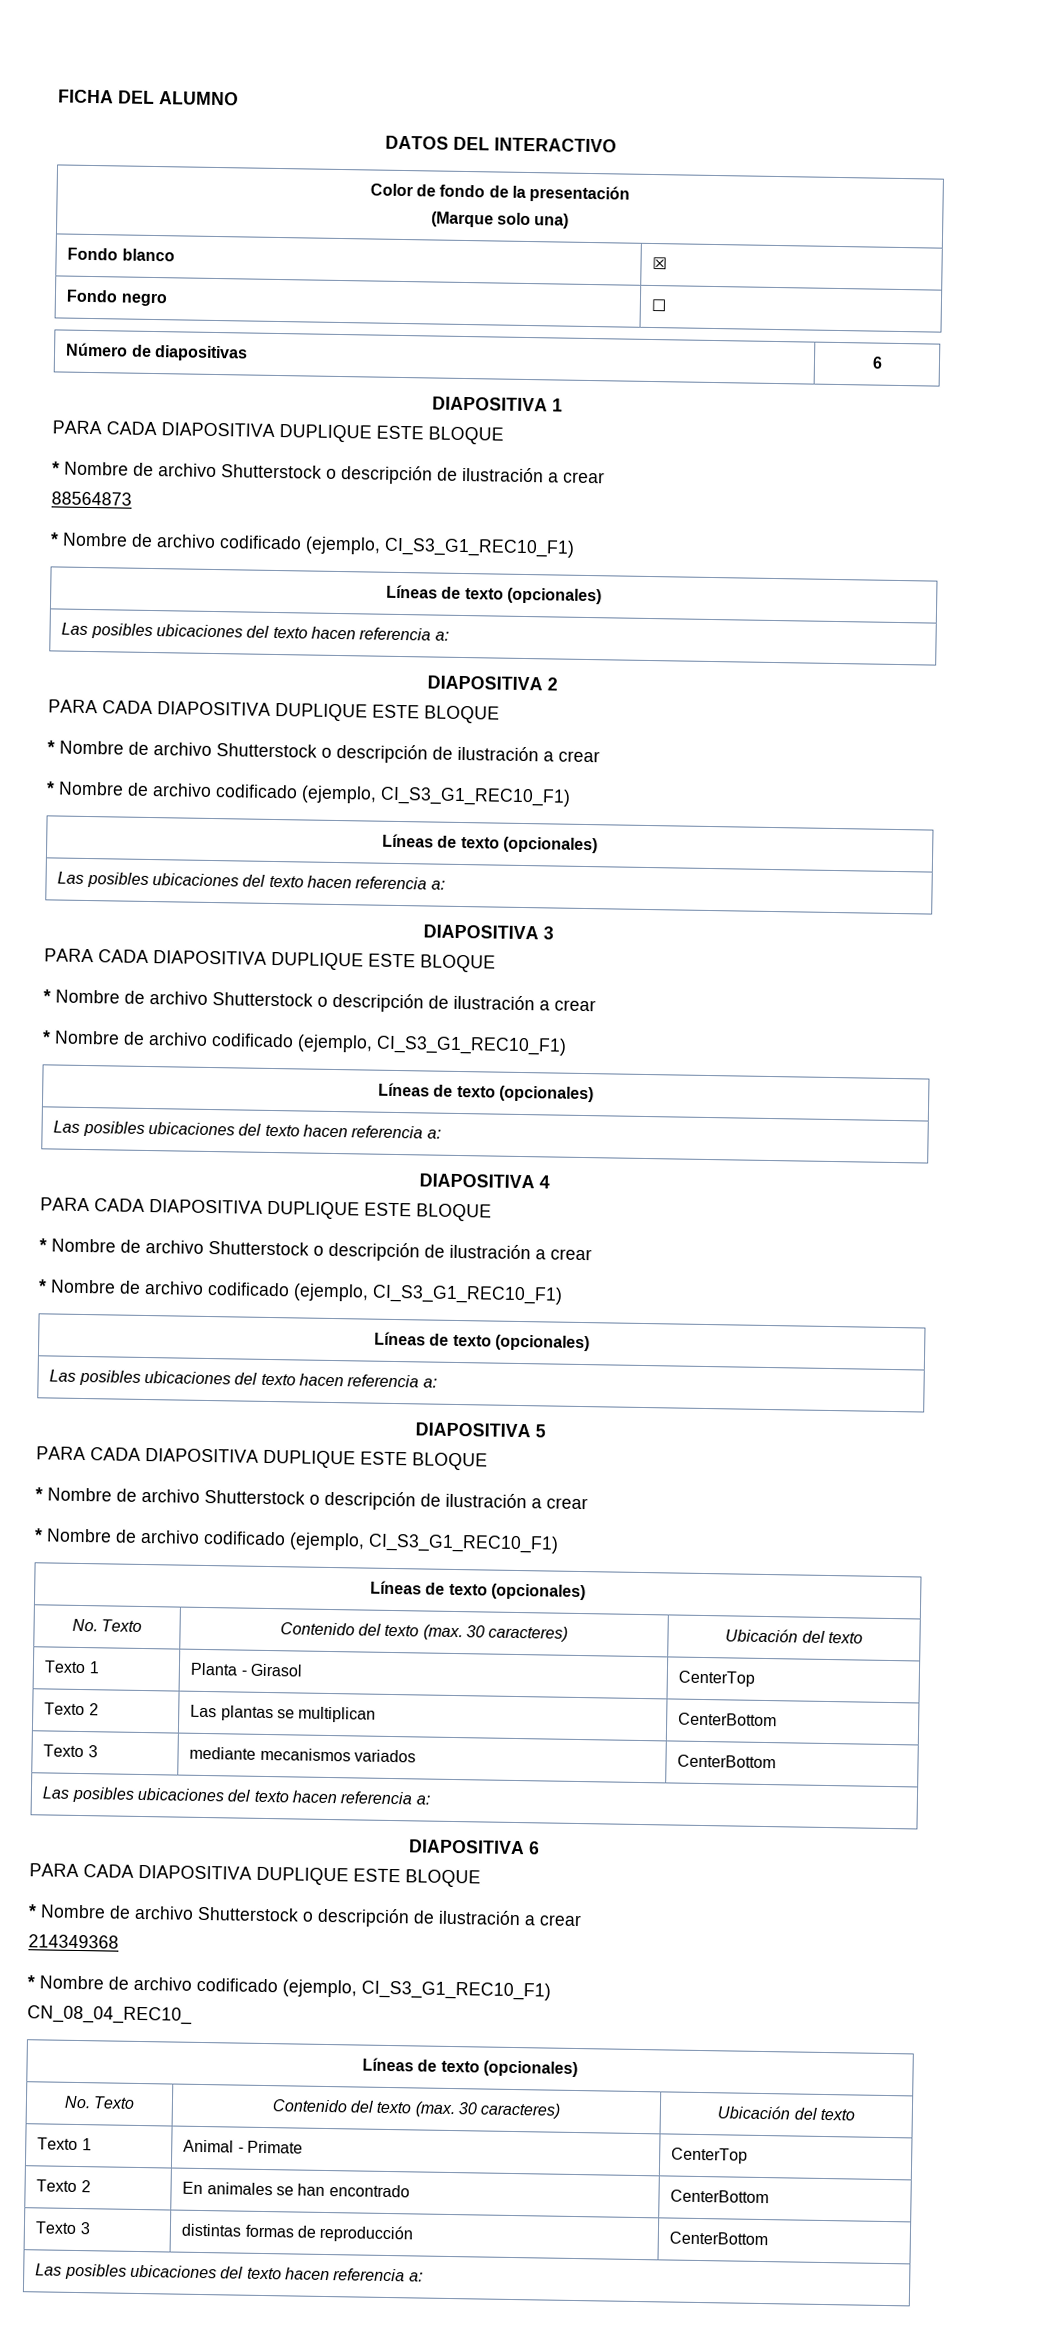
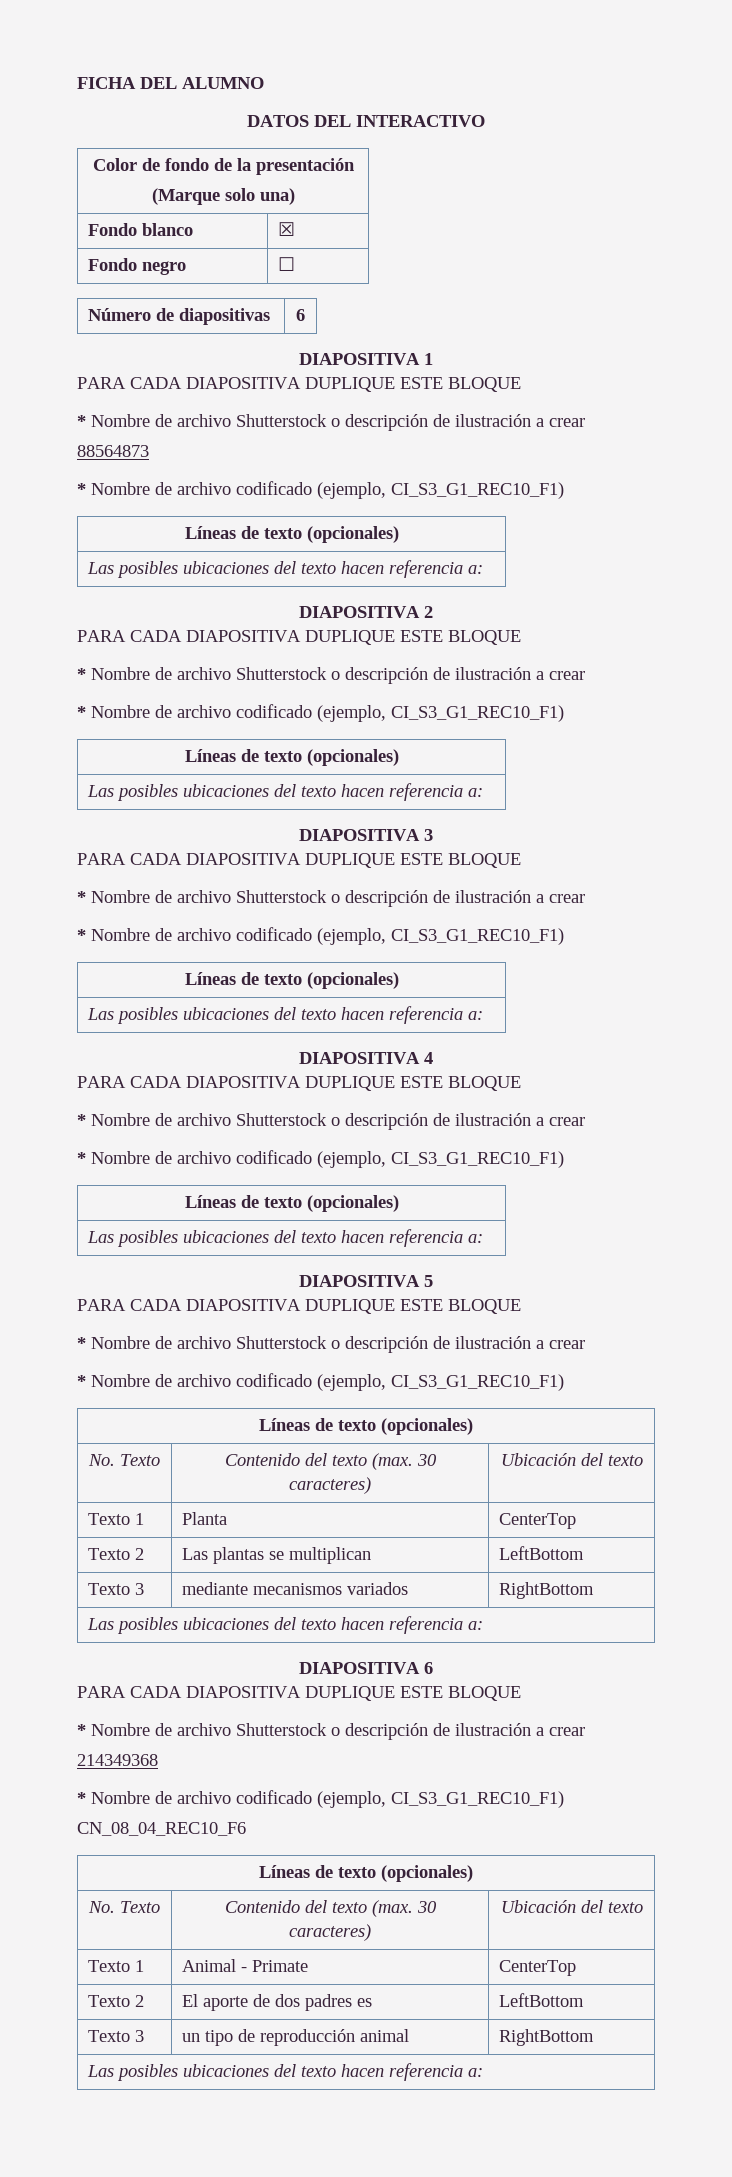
- Texto 1 | Planta - Girasol | CenterTop
+ Texto 1 | Planta | CenterTop
- Texto 2 | Las plantas se multiplican | CenterBottom
+ Texto 2 | Las plantas se multiplican | LeftBottom
- Texto 3 | mediante mecanismos variados | CenterBottom
+ Texto 3 | mediante mecanismos variados | RightBottom
- CN_08_04_REC10_
+ CN_08_04_REC10_F6
- Texto 2 | En animales se han encontrado | CenterBottom
- Texto 3 | distintas formas de reproducción | CenterBottom
+ Texto 2 | El aporte de dos padres es | LeftBottom
+ Texto 3 | un tipo de reproducción animal | RightBottom

